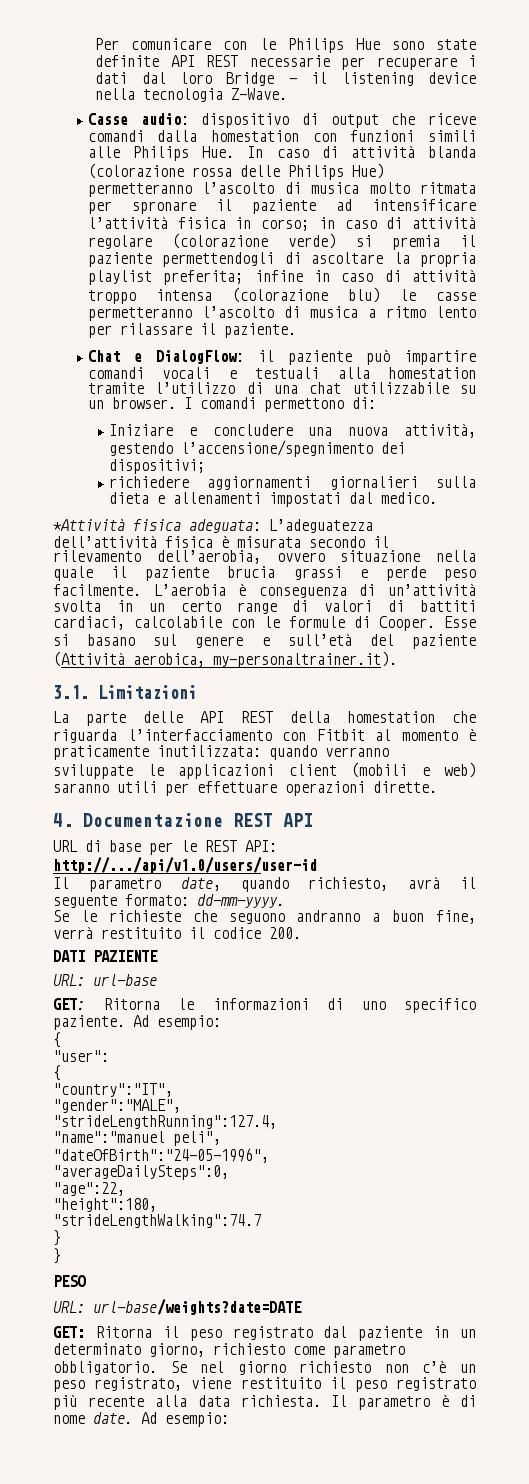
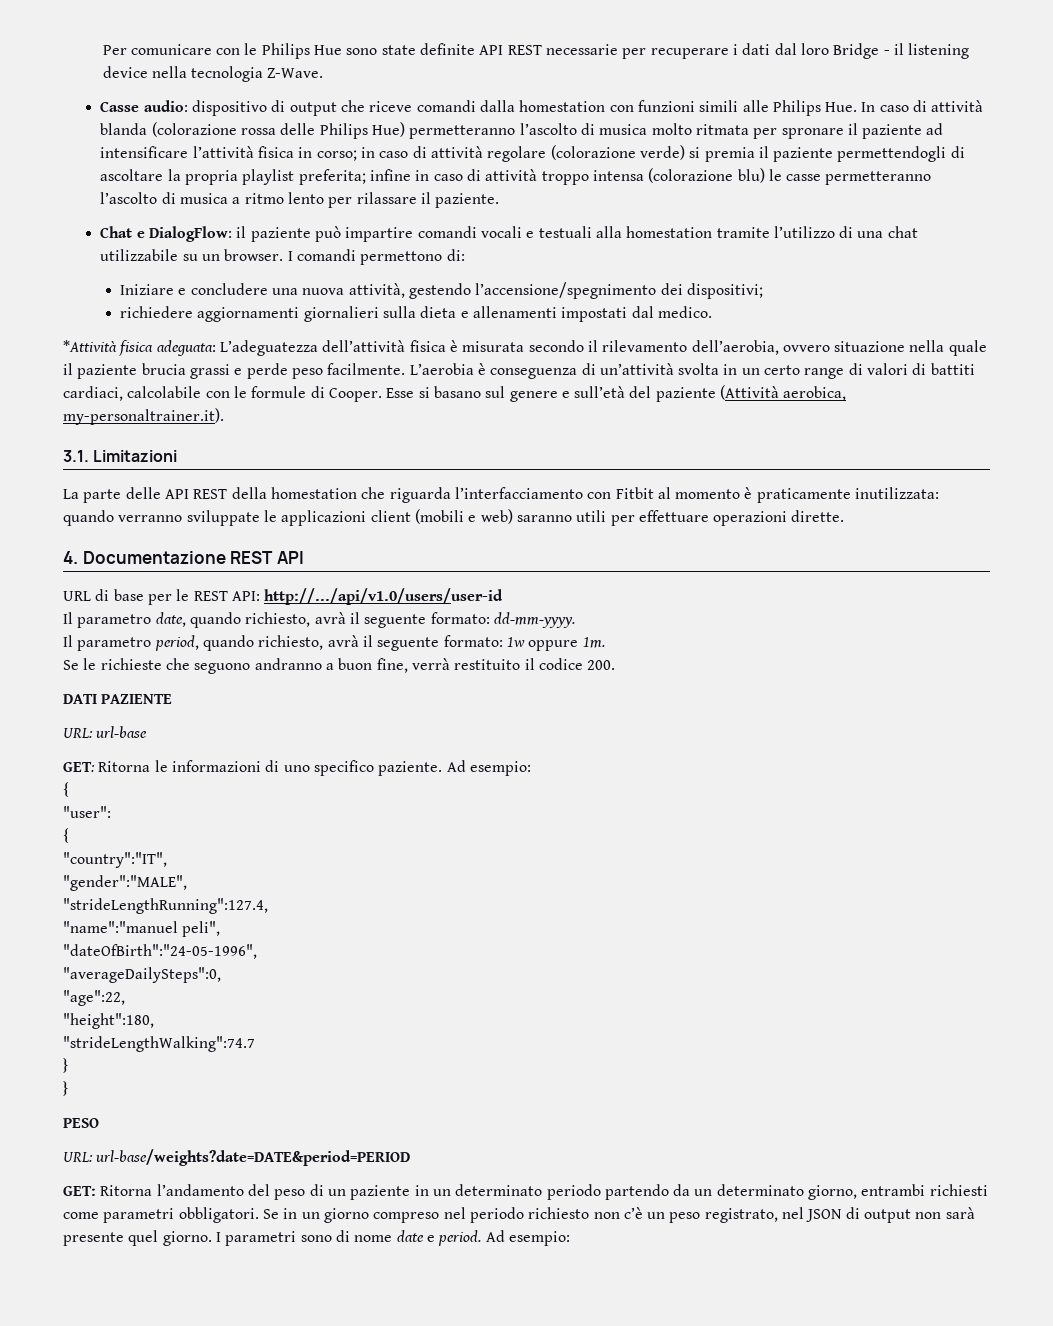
+ Il parametro period, quando richiesto, avrà il seguente formato: 1w oppure 1m.
- URL: url-base/weights?date=DATE
- GET: Ritorna il peso registrato dal paziente in un determinato giorno, richiesto come parametro obbligatorio. Se nel giorno richiesto non c’è un peso registrato, viene restituito il peso registrato più recente alla data richiesta. Il parametro è di nome date.
+ URL: url-base/weights?date=DATE&period=PERIOD
+ GET: Ritorna l’andamento del peso di un paziente in un determinato periodo partendo da un determinato giorno, entrambi richiesti come parametri obbligatori. Se in un giorno compreso nel periodo richiesto non c’è un peso registrato, nel JSON di output non sarà presente quel giorno. I parametri sono di nome date e period.

